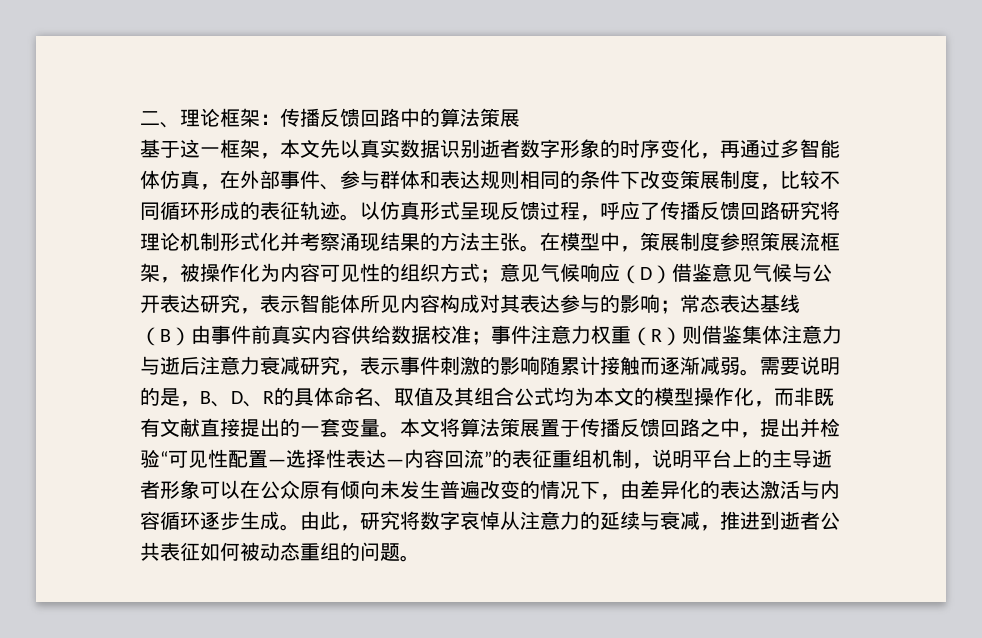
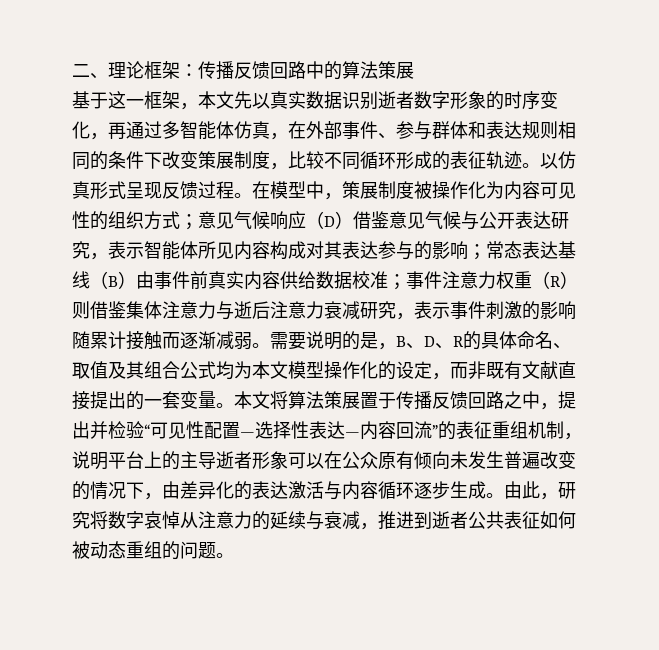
- 以仿真形式呈现反馈过程，呼应了传播反馈回路研究将理论机制形式化并考察涌现结果的方法主张。
+ 以仿真形式呈现反馈过程。
- 在模型中，策展制度参照策展流框架，被操作化为内容可见性的组织方式；
+ 在模型中，策展制度被操作化为内容可见性的组织方式；
- 需要说明的是，B、D、R的具体命名、取值及其组合公式均为本文的模型操作化，而非既有文献直接提出的一套变量。
+ 需要说明的是，B、D、R的具体命名、取值及其组合公式均为本文模型操作化的设定，而非既有文献直接提出的一套变量。

